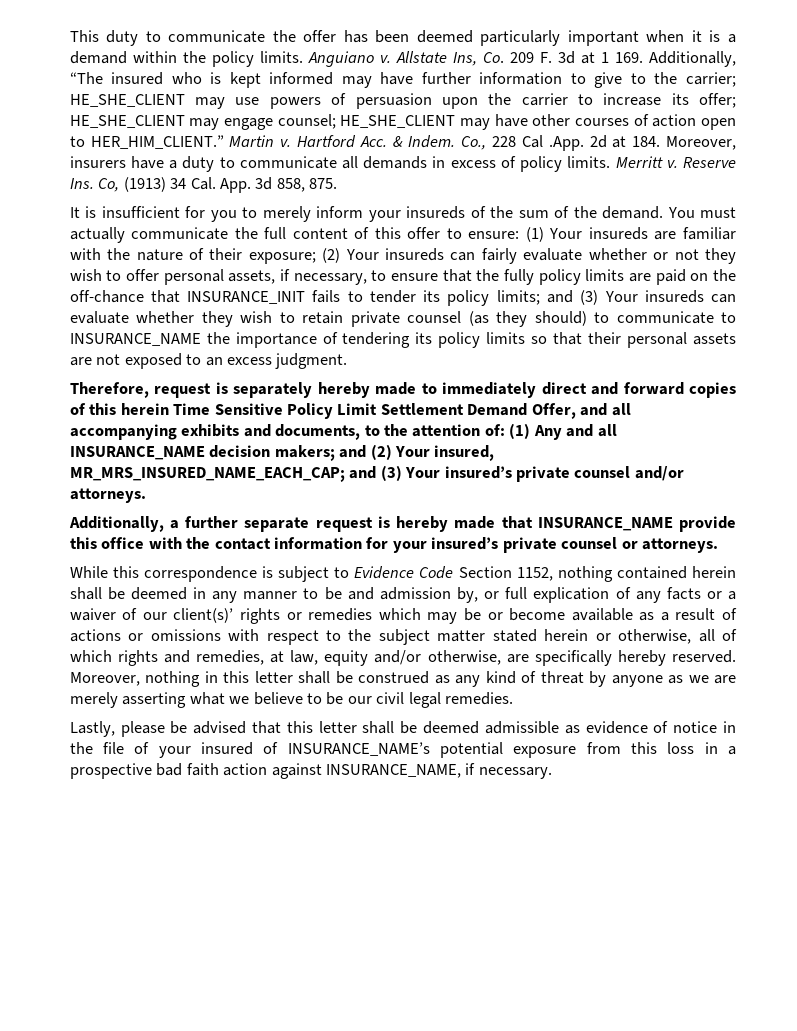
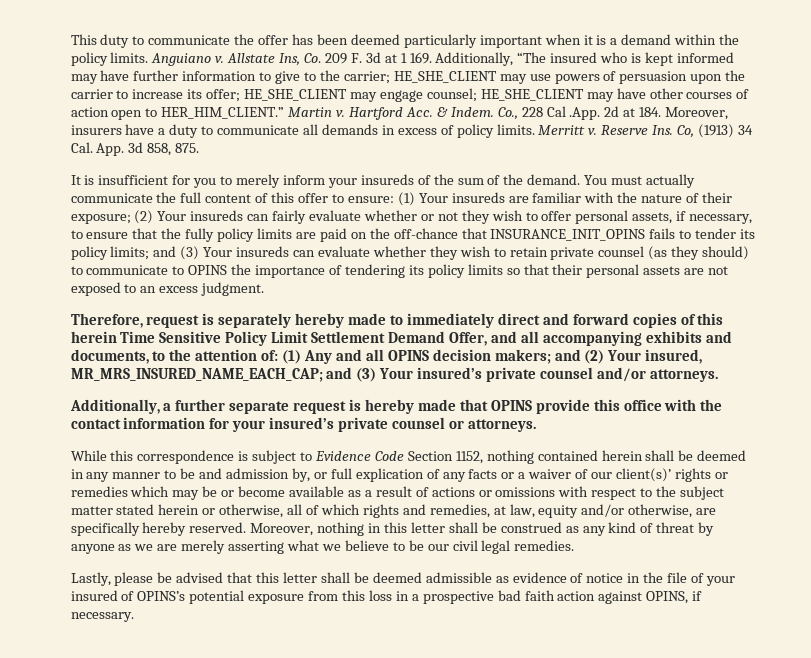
- (2) Your insureds can fairly evaluate whether or not they wish to offer personal assets, if necessary, to ensure that the fully policy limits are paid on the off-chance that INSURANCE_INIT fails to tender its policy limits;
+ (2) Your insureds can fairly evaluate whether or not they wish to offer personal assets, if necessary, to ensure that the fully policy limits are paid on the off-chance that INSURANCE_INIT_OPINS fails to tender its policy limits;
- and (3) Your insureds can evaluate whether they wish to retain private counsel (as they should) to communicate to INSURANCE_NAME the importance of tendering its policy limits so that their personal assets are not exposed to an excess judgment.
+ and (3) Your insureds can evaluate whether they wish to retain private counsel (as they should) to communicate to OPINS the importance of tendering its policy limits so that their personal assets are not exposed to an excess judgment.
- Therefore, request is separately hereby made to immediately direct and forward copies of this herein Time Sensitive Policy Limit Settlement Demand Offer, and all accompanying exhibits and documents, to the attention of: (1) Any and all INSURANCE_NAME decision makers; and (2) Your insured, MR_MRS_INSURED_NAME_EACH_CAP; and (3) Your insured’s private counsel and/or attorneys.
+ Therefore, request is separately hereby made to immediately direct and forward copies of this herein Time Sensitive Policy Limit Settlement Demand Offer, and all accompanying exhibits and documents, to the attention of: (1) Any and all OPINS decision makers; and (2) Your insured, MR_MRS_INSURED_NAME_EACH_CAP; and (3) Your insured’s private counsel and/or attorneys.
- Additionally, a further separate request is hereby made that INSURANCE_NAME provide this office with the contact information for your insured’s private counsel or attorneys.
+ Additionally, a further separate request is hereby made that OPINS provide this office with the contact information for your insured’s private counsel or attorneys.
- Lastly, please be advised that this letter shall be deemed admissible as evidence of notice in the file of your insured of INSURANCE_NAME’s potential exposure from this loss in a prospective bad faith action against INSURANCE_NAME, if necessary.
+ Lastly, please be advised that this letter shall be deemed admissible as evidence of notice in the file of your insured of OPINS’s potential exposure from this loss in a prospective bad faith action against OPINS, if necessary.

